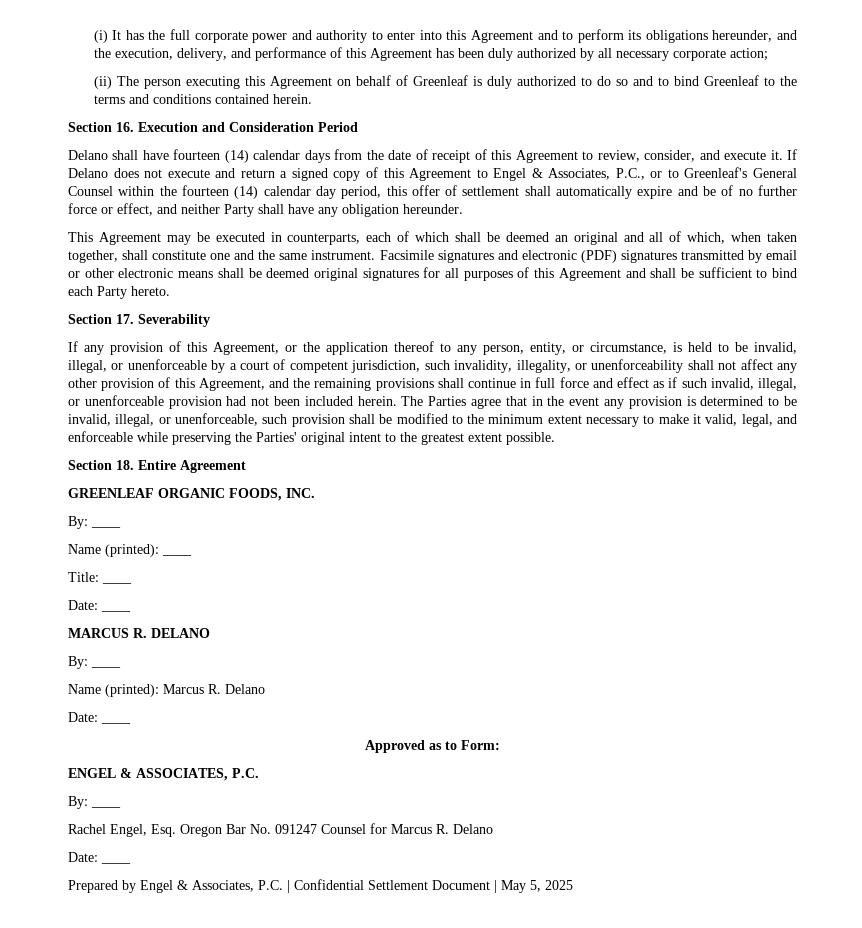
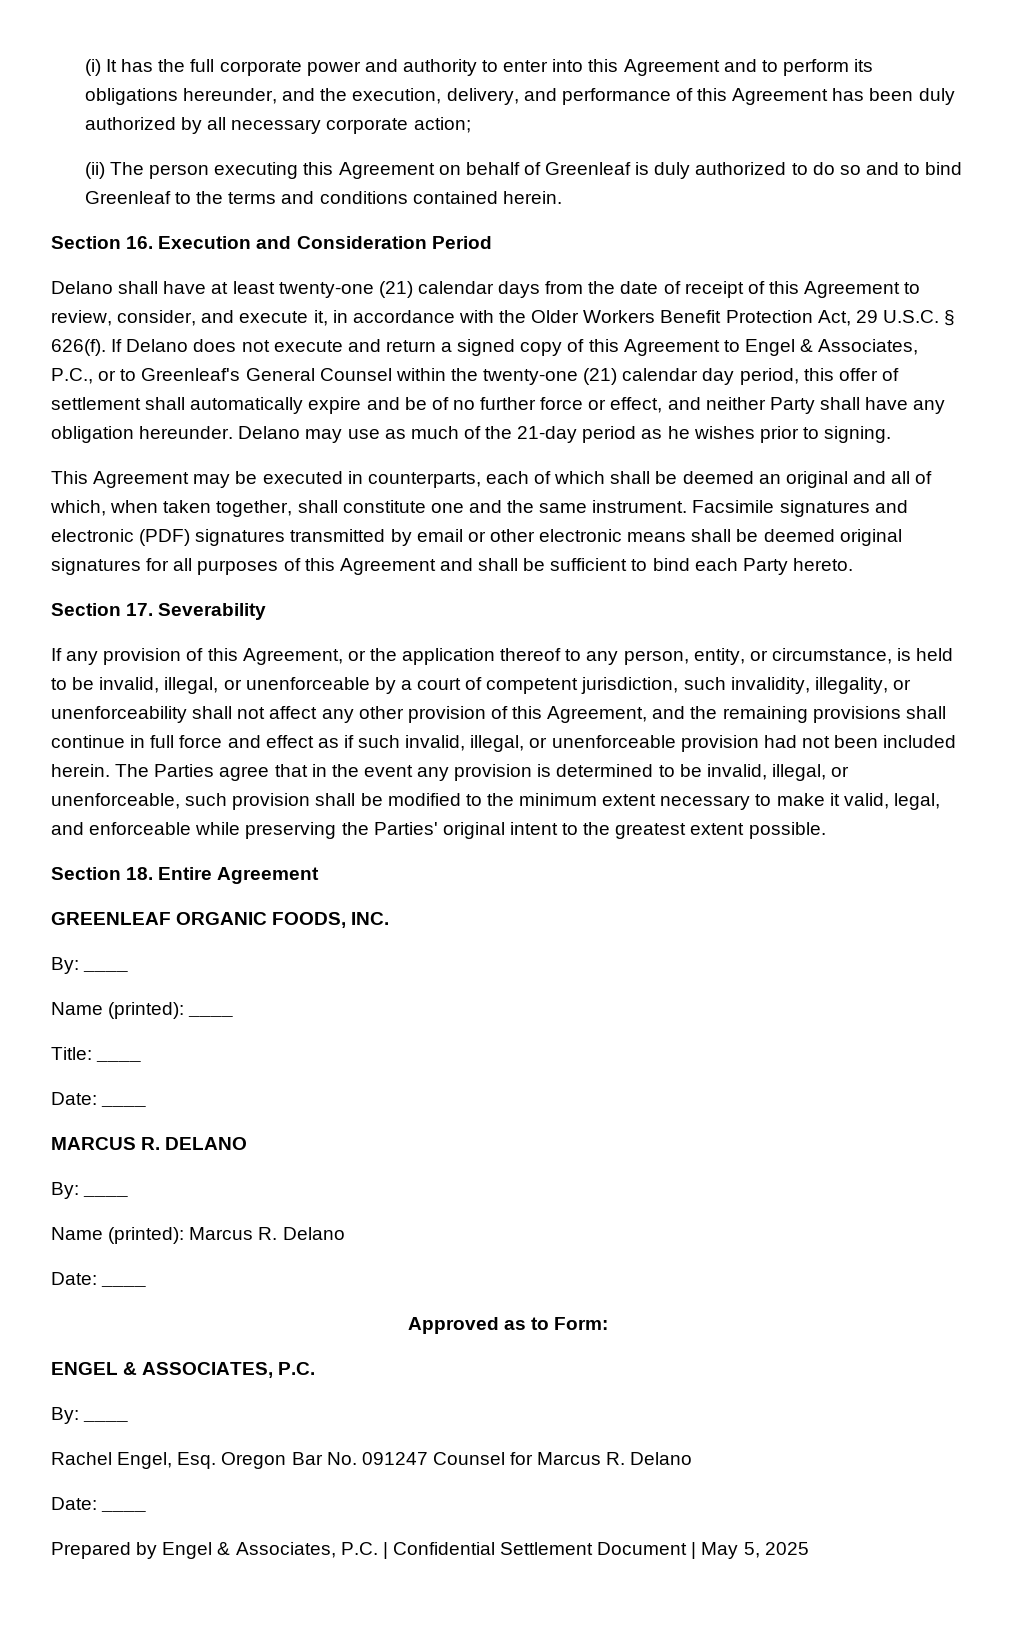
- Delano shall have fourteen (14) calendar days from the date of receipt of this Agreement to review, consider, and execute it.
+ Delano shall have at least twenty-one (21) calendar days from the date of receipt of this Agreement to review, consider, and execute it, in accordance with the Older Workers Benefit Protection Act, 29 U.S.C. § 626(f).
- If Delano does not execute and return a signed copy of this Agreement to Engel & Associates, P.C., or to Greenleaf's General Counsel within the fourteen (14) calendar day period, this offer of settlement shall automatically expire and be of no further force or effect, and neither Party shall have any obligation hereunder.
+ If Delano does not execute and return a signed copy of this Agreement to Engel & Associates, P.C., or to Greenleaf's General Counsel within the twenty-one (21) calendar day period, this offer of settlement shall automatically expire and be of no further force or effect, and neither Party shall have any obligation hereunder. Delano may use as much of the 21-day period as he wishes prior to signing.

